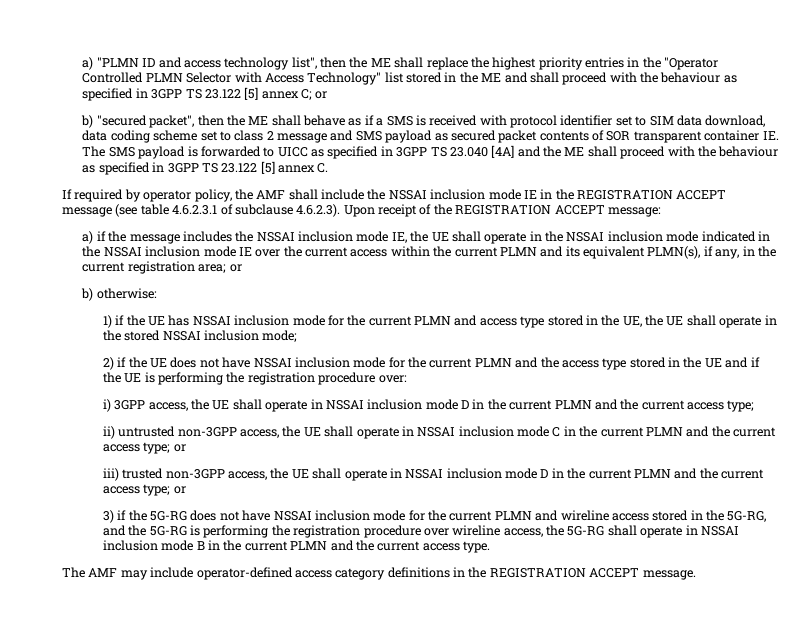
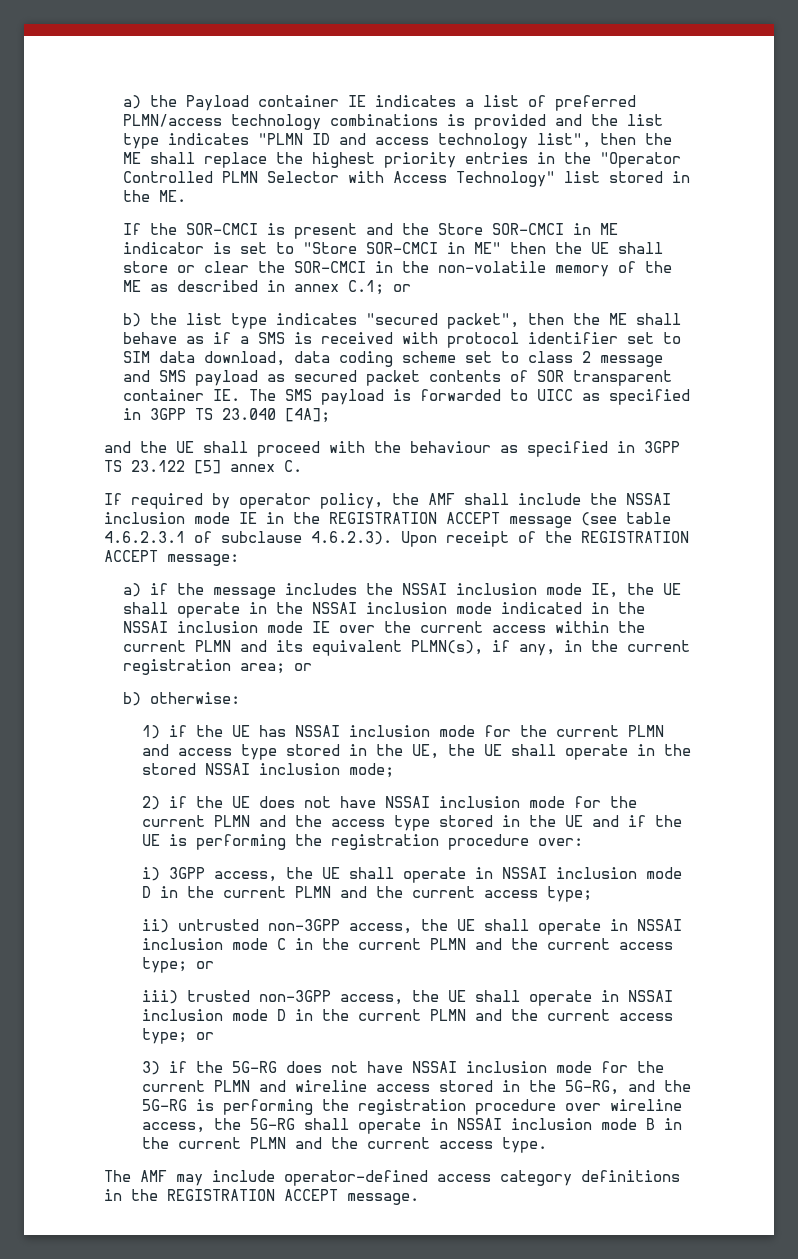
- a) "PLMN ID and access technology list", then the ME shall replace the highest priority entries in the "Operator Controlled PLMN Selector with Access Technology" list stored in the ME and shall proceed with the behaviour as specified in 3GPP TS 23.122 [5] annex C; or
- b) "secured packet", then the ME shall behave as if a SMS is received with protocol identifier set to SIM data download, data coding scheme set to class 2 message and SMS payload as secured packet contents of SOR transparent container IE. The SMS payload is forwarded to UICC as specified in 3GPP TS 23.040 [4A] and the ME shall proceed with the behaviour as specified in 3GPP TS 23.122 [5] annex C.
+ a) the Payload container IE indicates a list of preferred PLMN/access technology combinations is provided and the list type indicates "PLMN ID and access technology list", then the ME shall replace the highest priority entries in the "Operator Controlled PLMN Selector with Access Technology" list stored in the ME.
+ If the SOR-CMCI is present and the Store SOR-CMCI in ME indicator is set to "Store SOR-CMCI in ME" then the UE shall store or clear the SOR-CMCI in the non-volatile memory of the ME as described in annex C.1; or
+ b) the list type indicates "secured packet", then the ME shall behave as if a SMS is received with protocol identifier set to SIM data download, data coding scheme set to class 2 message and SMS payload as secured packet contents of SOR transparent container IE. The SMS payload is forwarded to UICC as specified in 3GPP TS 23.040 [4A];
+ and the UE shall proceed with the behaviour as specified in 3GPP TS 23.122 [5] annex C.

